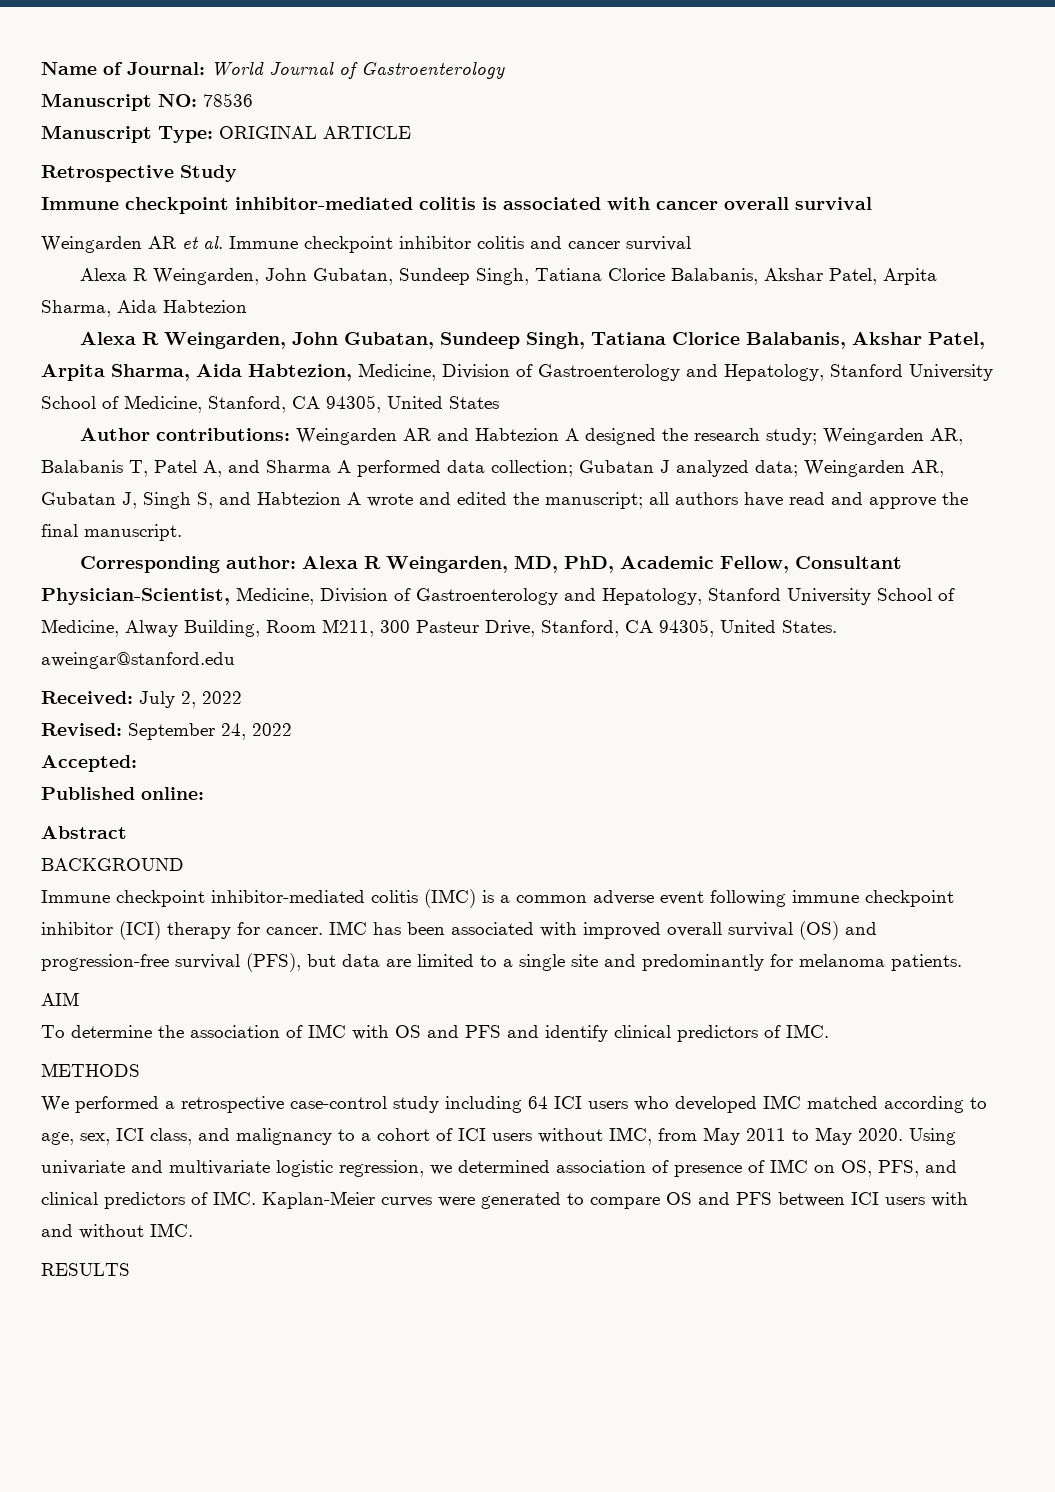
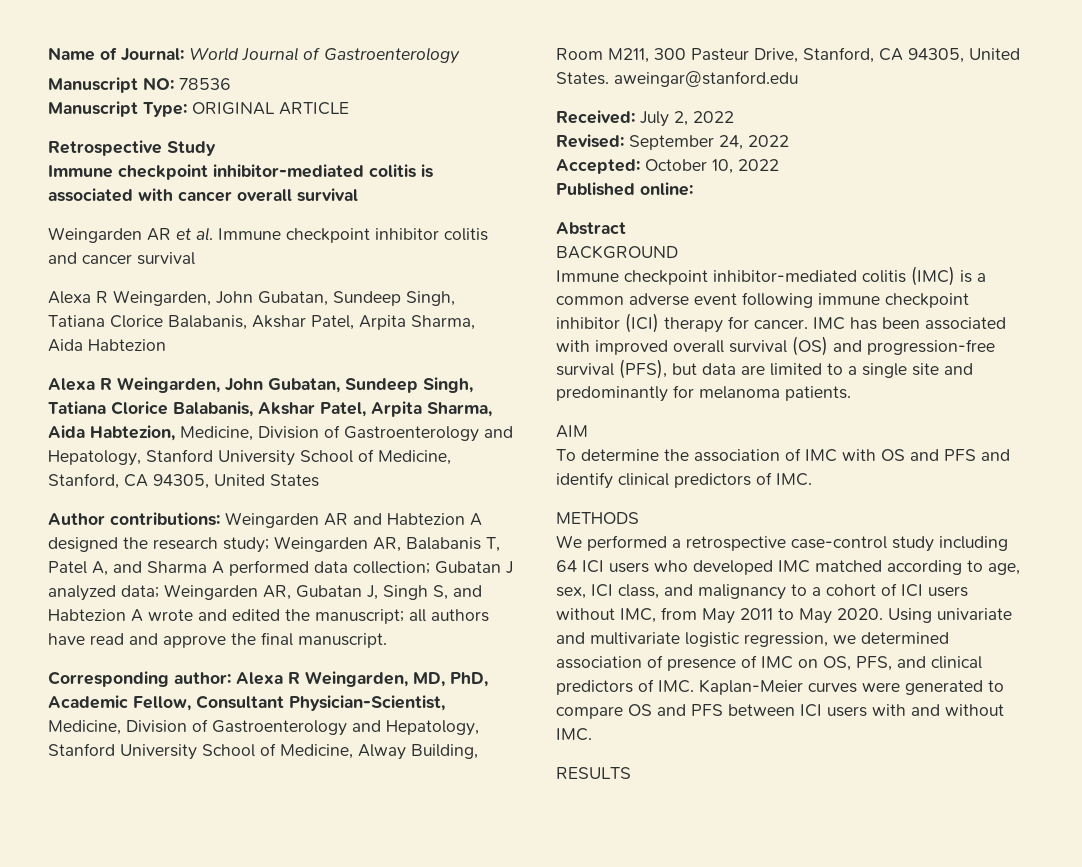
- Accepted:
+ Accepted: October 10, 2022

